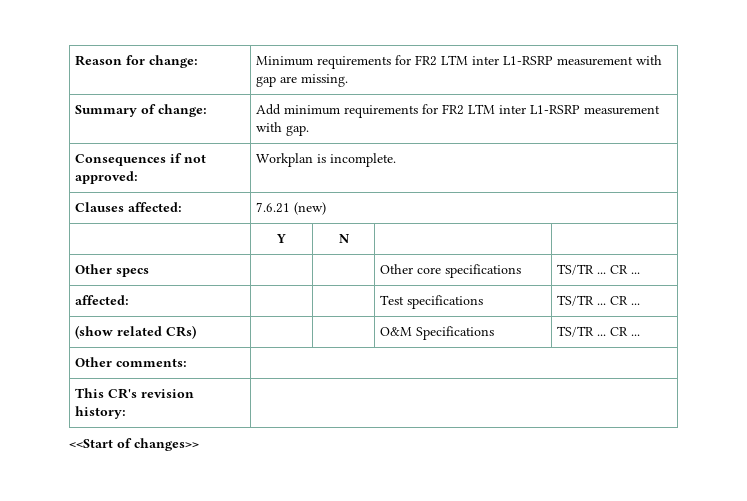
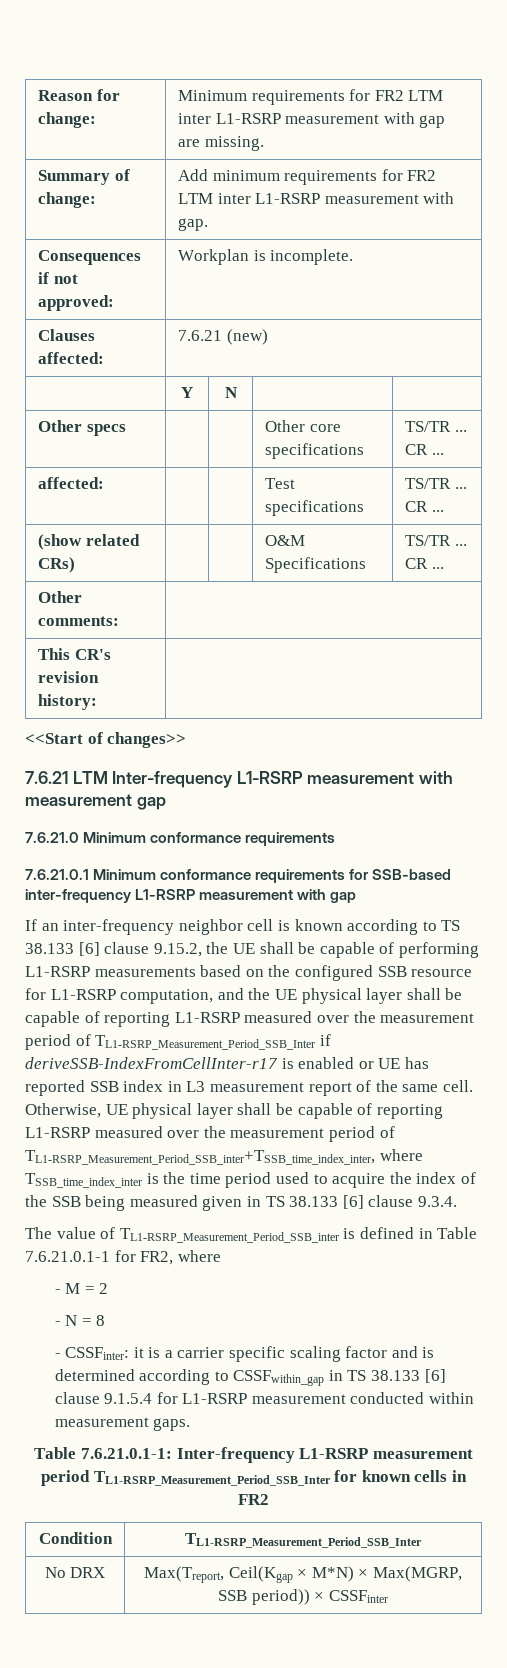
+ 7.6.21 LTM Inter-frequency L1-RSRP measurement with measurement gap
+ 7.6.21.0 Minimum conformance requirements
+ 7.6.21.0.1 Minimum conformance requirements for SSB-based inter-frequency L1-RSRP measurement with gap
+ If an inter-frequency neighbor cell is known according to TS 38.133 [6] clause 9.15.2, the UE shall be capable of performing L1-RSRP measurements based on the configured SSB resource for L1-RSRP computation, and the UE physical layer shall be capable of reporting L1-RSRP measured over the measurement period of TL1-RSRP_Measurement_Period_SSB_Inter if deriveSSB-IndexFromCellInter-r17 is enabled or UE has reported SSB index in L3 measurement report of the same cell. Otherwise, UE physical layer shall be capable of reporting L1-RSRP measured over the measurement period of TL1-RSRP_Measurement_Period_SSB_inter+TSSB_time_index_inter, where TSSB_time_index_inter is the time period used to acquire the index of the SSB being measured given in TS 38.133 [6] clause 9.3.4.
+ The value of TL1-RSRP_Measurement_Period_SSB_inter is defined in Table 7.6.21.0.1-1 for FR2, where
+ - M = 2
+ - N = 8
+ - CSSFinter: it is a carrier specific scaling factor and is determined according to CSSFwithin_gap in TS 38.133 [6] clause 9.1.5.4 for L1-RSRP measurement conducted within measurement gaps.
+ Table 7.6.21.0.1-1: Inter-frequency L1-RSRP measurement period TL1-RSRP_Measurement_Period_SSB_Inter for known cells in FR2
+ Condition | TL1-RSRP_Measurement_Period_SSB_Inter
+ No DRX | Max(Treport, Ceil(Kgap × M*N) × Max(MGRP, SSB period)) × CSSFinter

